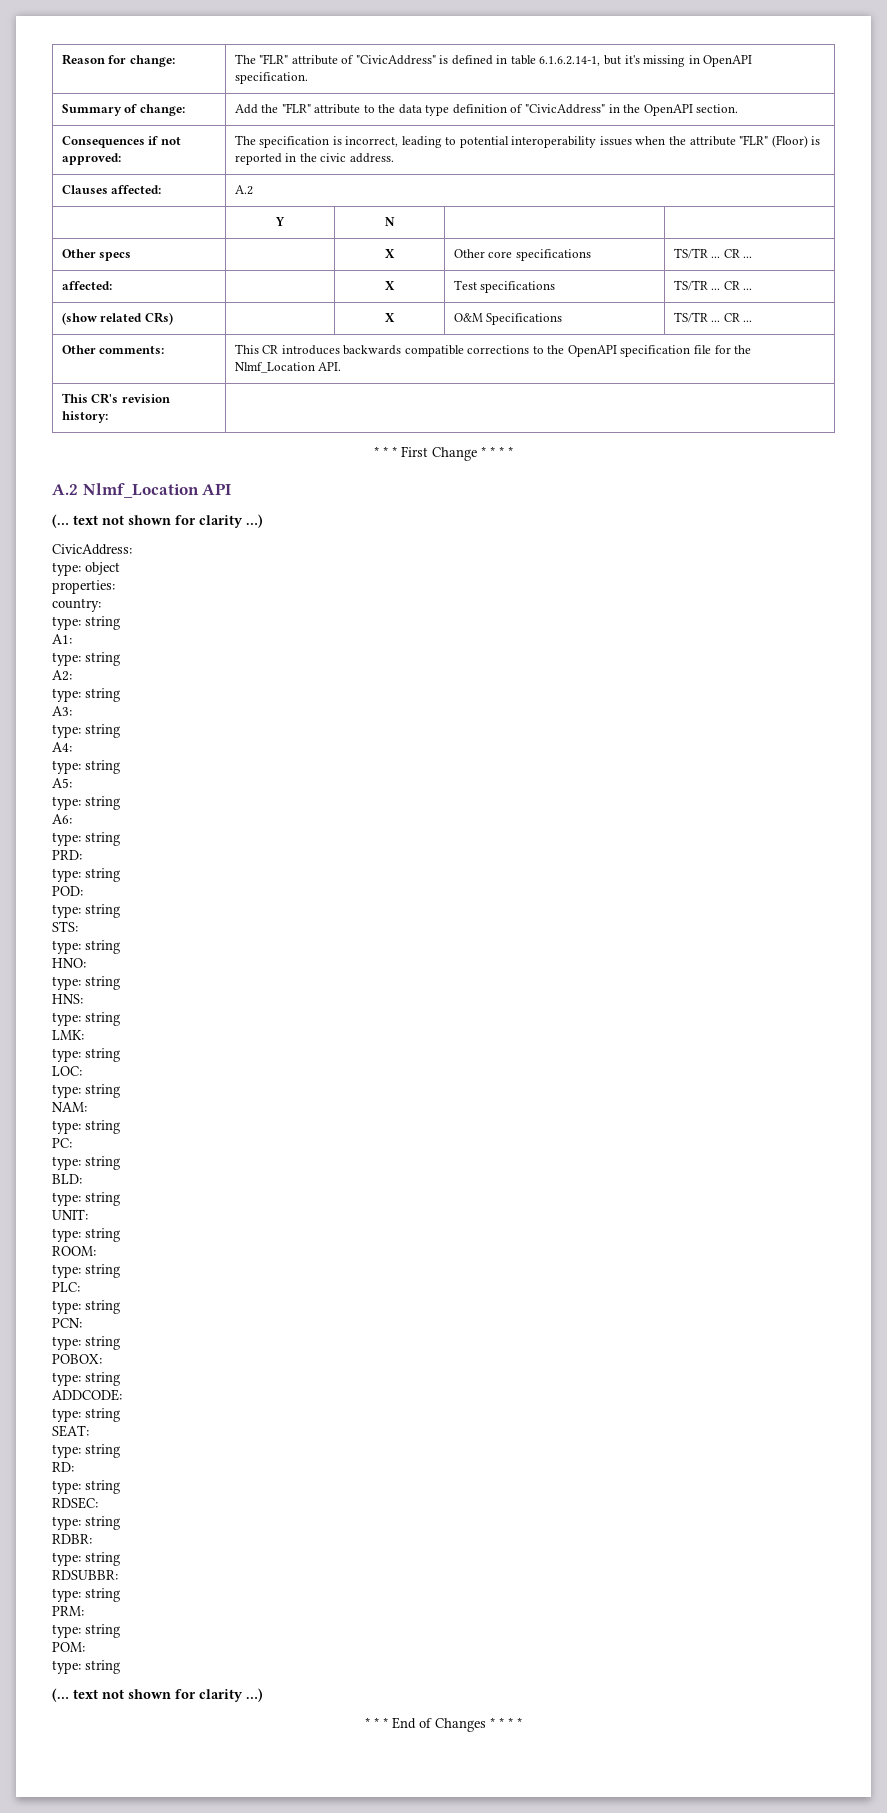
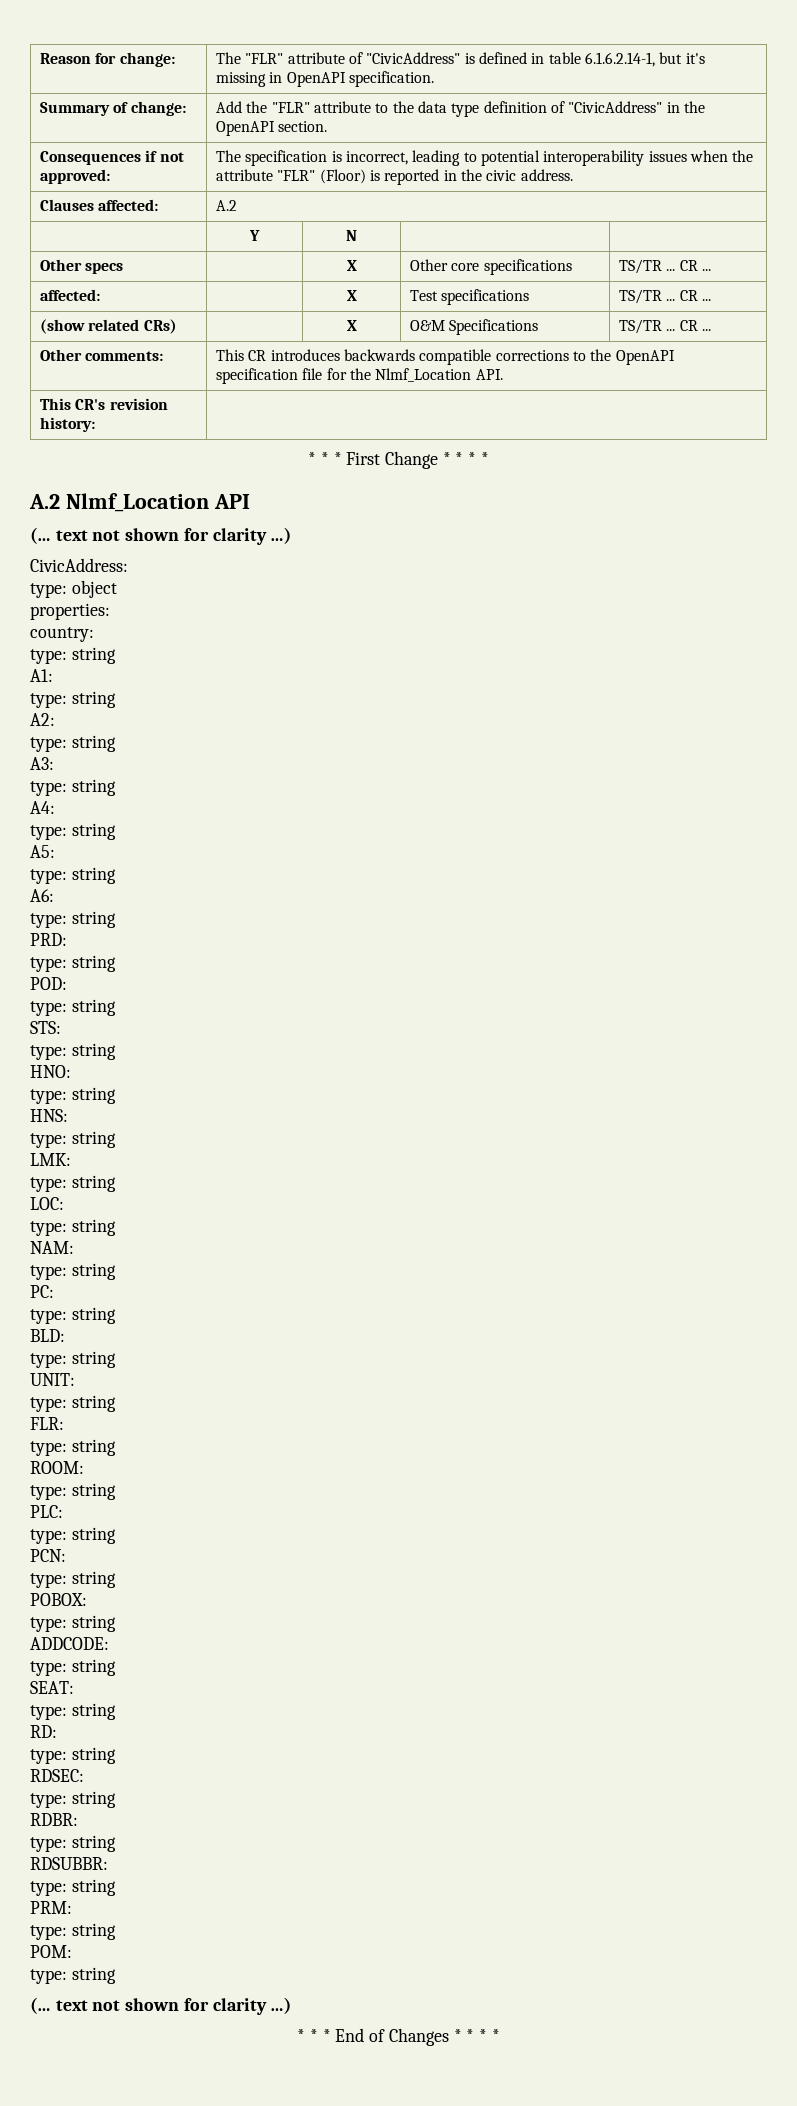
+ FLR:
+ type: string

